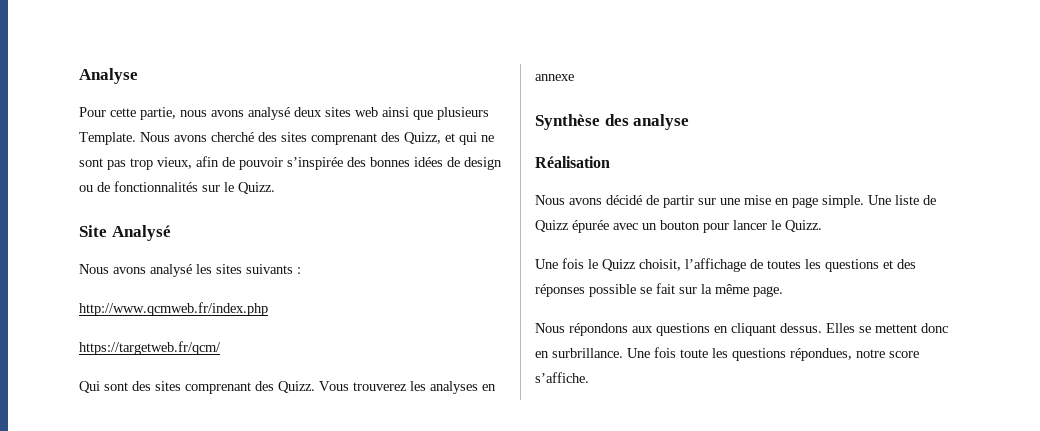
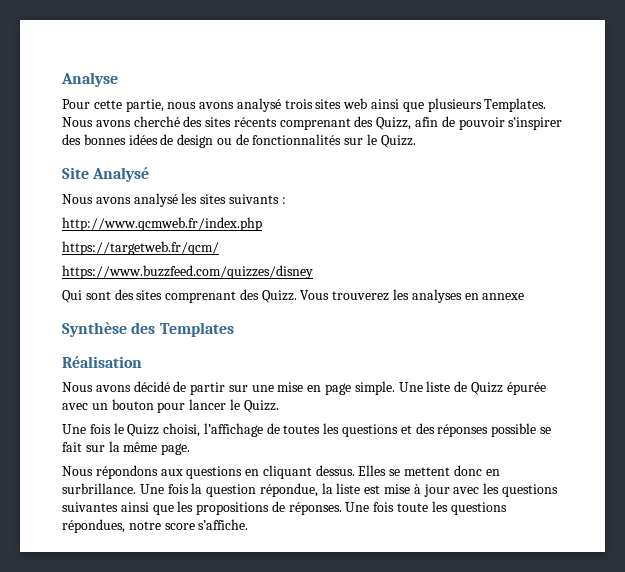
- Pour cette partie, nous avons analysé deux sites web ainsi que plusieurs Template.
+ Pour cette partie, nous avons analysé trois sites web ainsi que plusieurs Templates.
- Nous avons cherché des sites comprenant des Quizz, et qui ne sont pas trop vieux, afin de pouvoir s’inspirée des bonnes idées de design ou de fonctionnalités sur le Quizz.
+ Nous avons cherché des sites récents comprenant des Quizz, afin de pouvoir s’inspirer des bonnes idées de design ou de fonctionnalités sur le Quizz.
+ https://www.buzzfeed.com/quizzes/disney
- Synthèse des analyse
+ Synthèse des Templates
- Une fois le Quizz choisit, l’affichage de toutes les questions et des réponses possible se fait sur la même page.
+ Une fois le Quizz choisi, l’affichage de toutes les questions et des réponses possible se fait sur la même page.
- Une fois toute les questions répondues, notre score s’affiche.
+ Une fois la question répondue, la liste est mise à jour avec les questions suivantes ainsi que les propositions de réponses. Une fois toute les questions répondues, notre score s’affiche.

